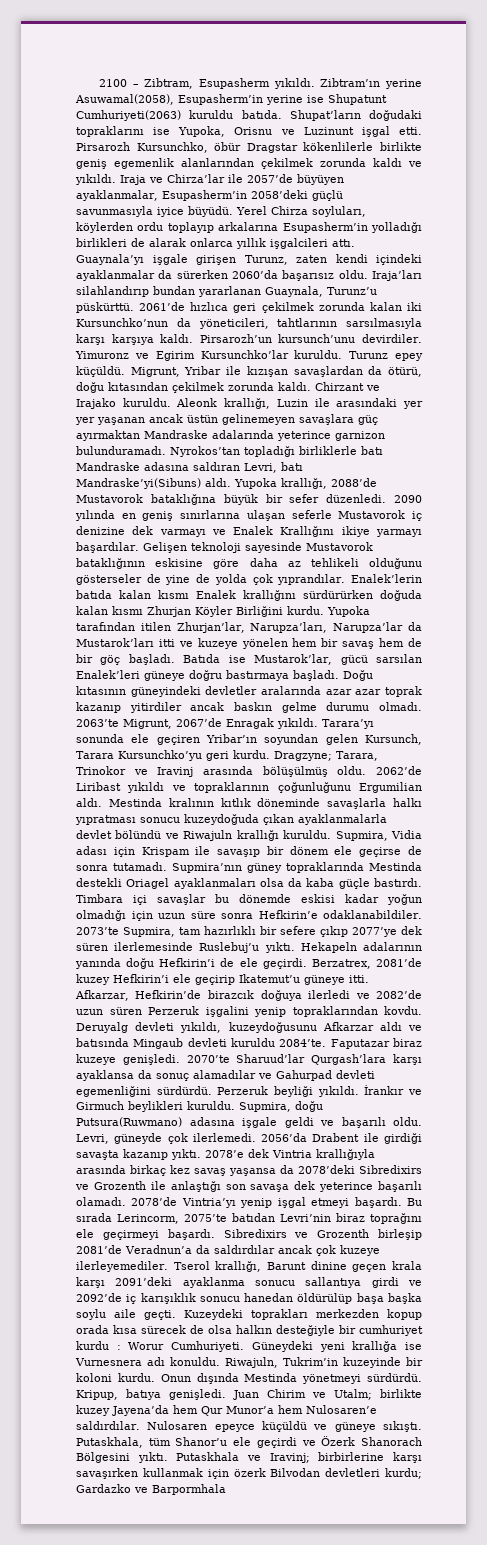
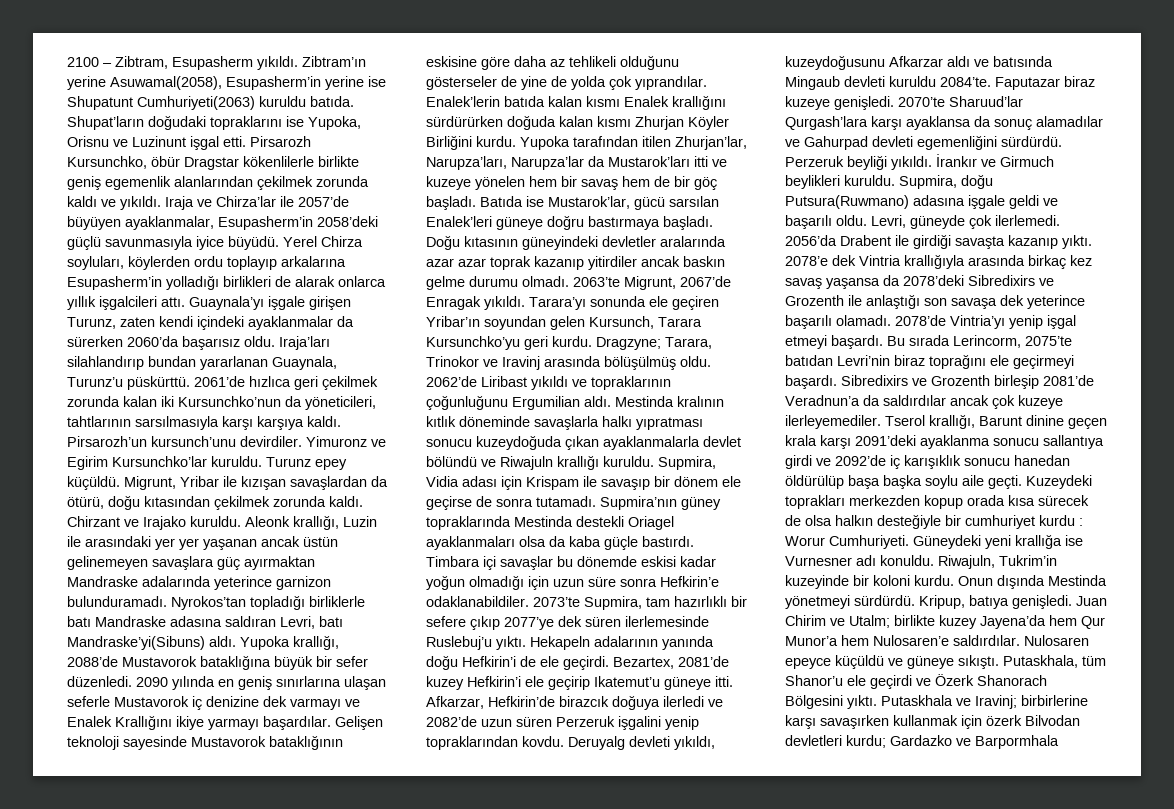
- Berzatrex, 2081’de kuzey Hefkirin’i ele geçirip Ikatemut’u güneye itti.
+ Bezartex, 2081’de kuzey Hefkirin’i ele geçirip Ikatemut’u güneye itti.
- Güneydeki yeni krallığa ise Vurnesnera adı konuldu.
+ Güneydeki yeni krallığa ise Vurnesner adı konuldu.

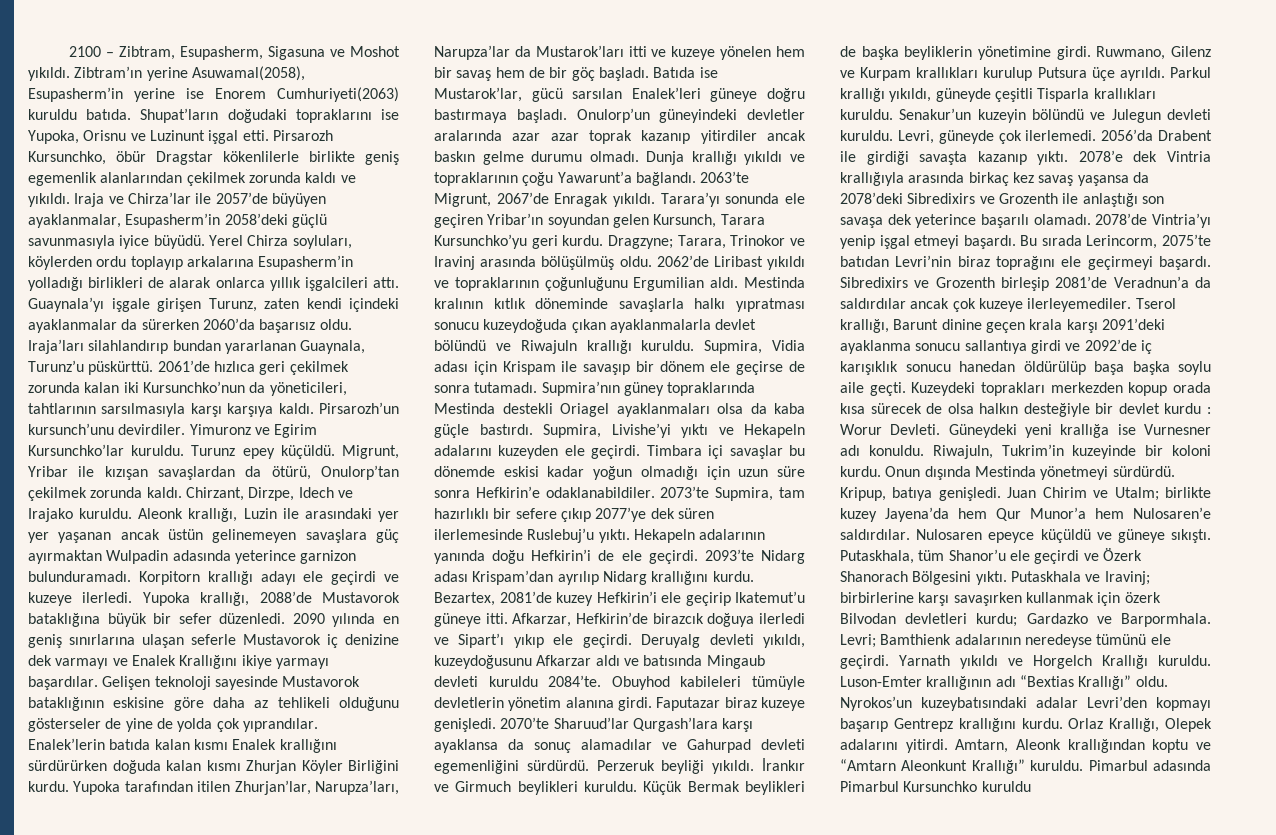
- 2100 – Zibtram, Esupasherm yıkıldı.
+ 2100 – Zibtram, Esupasherm, Sigasuna ve Moshot yıkıldı.
- Zibtram’ın yerine Asuwamal(2058), Esupasherm’in yerine ise Shupatunt Cumhuriyeti(2063) kuruldu batıda.
+ Zibtram’ın yerine Asuwamal(2058), Esupasherm’in yerine ise Enorem Cumhuriyeti(2063) kuruldu batıda.
- Migrunt, Yribar ile kızışan savaşlardan da ötürü, doğu kıtasından çekilmek zorunda kaldı.
+ Migrunt, Yribar ile kızışan savaşlardan da ötürü, Onulorp’tan çekilmek zorunda kaldı.
- Chirzant ve Irajako kuruldu.
+ Chirzant, Dirzpe, Idech ve Irajako kuruldu.
- Aleonk krallığı, Luzin ile arasındaki yer yer yaşanan ancak üstün gelinemeyen savaşlara güç ayırmaktan Mandraske adalarında yeterince garnizon bulunduramadı.
+ Aleonk krallığı, Luzin ile arasındaki yer yer yaşanan ancak üstün gelinemeyen savaşlara güç ayırmaktan Wulpadin adasında yeterince garnizon bulunduramadı.
- Nyrokos’tan topladığı birliklerle batı Mandraske adasına saldıran Levri, batı Mandraske’yi(Sibuns) aldı.
+ Korpitorn krallığı adayı ele geçirdi ve kuzeye ilerledi.
- Doğu kıtasının güneyindeki devletler aralarında azar azar toprak kazanıp yitirdiler ancak baskın gelme durumu olmadı.
+ Onulorp’un güneyindeki devletler aralarında azar azar toprak kazanıp yitirdiler ancak baskın gelme durumu olmadı.
+ Dunja krallığı yıkıldı ve topraklarının çoğu Yawarunt’a bağlandı.
+ Supmira, Livishe’yi yıktı ve Hekapeln adalarını kuzeyden ele geçirdi.
+ 2093’te Nidarg adası Krispam’dan ayrılıp Nidarg krallığını kurdu.
- Afkarzar, Hefkirin’de birazcık doğuya ilerledi ve 2082’de uzun süren Perzeruk işgalini yenip topraklarından kovdu.
+ Afkarzar, Hefkirin’de birazcık doğuya ilerledi ve Sipart’ı yıkıp ele geçirdi.
+ Obuyhod kabileleri tümüyle devletlerin yönetim alanına girdi.
- Supmira, doğu Putsura(Ruwmano) adasına işgale geldi ve başarılı oldu.
+ Küçük Bermak beylikleri de başka beyliklerin yönetimine girdi. Ruwmano, Gilenz ve Kurpam krallıkları kurulup Putsura üçe ayrıldı. Parkul krallığı yıkıldı, güneyde çeşitli Tisparla krallıkları kuruldu. Senakur’un kuzeyin bölündü ve Julegun devleti kuruldu.
- Kuzeydeki toprakları merkezden kopup orada kısa sürecek de olsa halkın desteğiyle bir cumhuriyet kurdu : Worur Cumhuriyeti.
+ Kuzeydeki toprakları merkezden kopup orada kısa sürecek de olsa halkın desteğiyle bir devlet kurdu : Worur Devleti.
- Putaskhala ve Iravinj; birbirlerine karşı savaşırken kullanmak için özerk Bilvodan devletleri kurdu; Gardazko ve Barpormhala
+ Putaskhala ve Iravinj; birbirlerine karşı savaşırken kullanmak için özerk Bilvodan devletleri kurdu; Gardazko ve Barpormhala. Levri; Bamthienk adalarının neredeyse tümünü ele geçirdi. Yarnath yıkıldı ve Horgelch Krallığı kuruldu. Luson-Emter krallığının adı “Bextias Krallığı” oldu. Nyrokos’un kuzeybatısındaki adalar Levri’den kopmayı başarıp Gentrepz krallığını kurdu. Orlaz Krallığı, Olepek adalarını yitirdi. Amtarn, Aleonk krallığından koptu ve “Amtarn Aleonkunt Krallığı” kuruldu. Pimarbul adasında Pimarbul Kursunchko kuruldu

